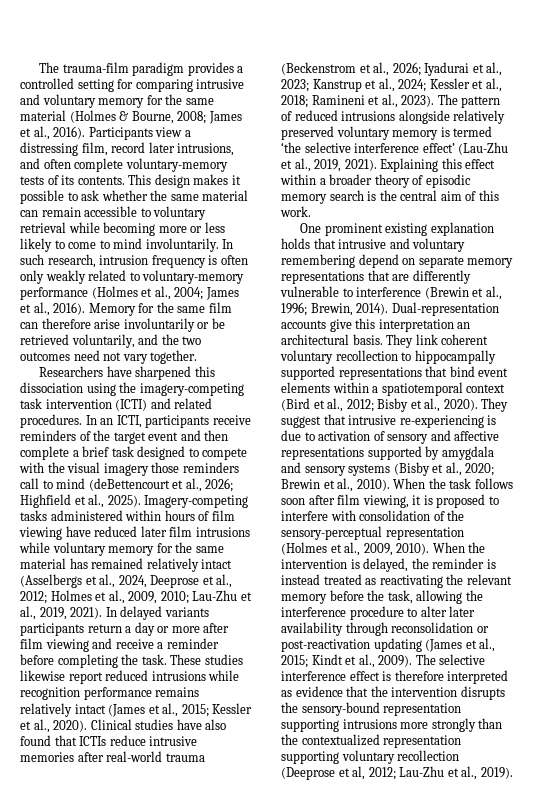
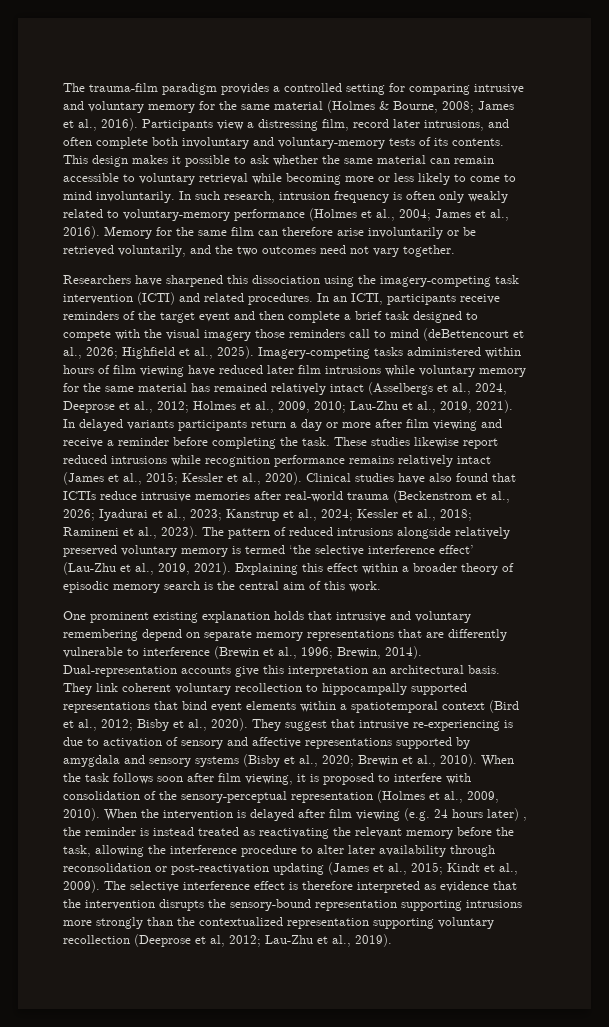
- Participants view a distressing film, record later intrusions, and often complete voluntary-memory tests of its contents.
+ Participants view a distressing film, record later intrusions, and often complete both involuntary and voluntary-memory tests of its contents.
- When the intervention is delayed, the reminder is instead treated as reactivating the relevant memory before the task, allowing the interference procedure to alter later availability through reconsolidation or post-reactivation updating (James et al., 2015; Kindt et al., 2009).
+ When the intervention is delayed after film viewing (e.g. 24 hours later) , the reminder is instead treated as reactivating the relevant memory before the task, allowing the interference procedure to alter later availability through reconsolidation or post-reactivation updating (James et al., 2015; Kindt et al., 2009).

